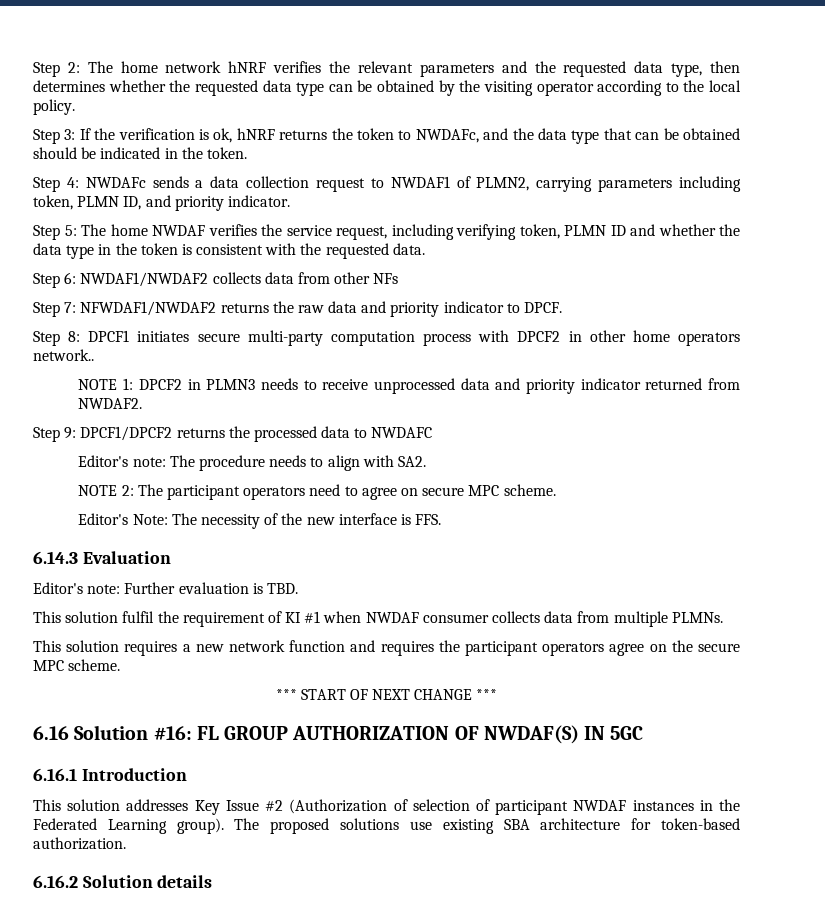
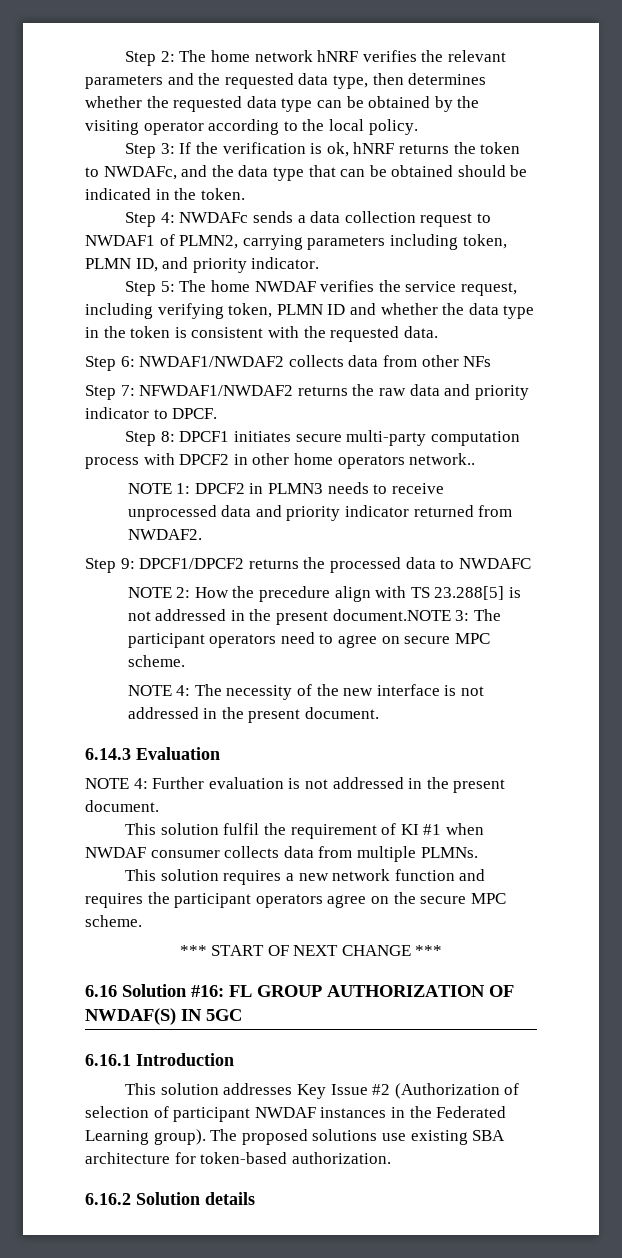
- Editor's note: The procedure needs to align with SA2.
- NOTE 2: The participant operators need to agree on secure MPC scheme.
+ NOTE 2: How the precedure align with TS 23.288[5] is not addressed in the present document.NOTE 3: The participant operators need to agree on secure MPC scheme.
- Editor's Note: The necessity of the new interface is FFS.
+ NOTE 4: The necessity of the new interface is not addressed in the present document.
- Editor's note: Further evaluation is TBD.
+ NOTE 4: Further evaluation is not addressed in the present document.

